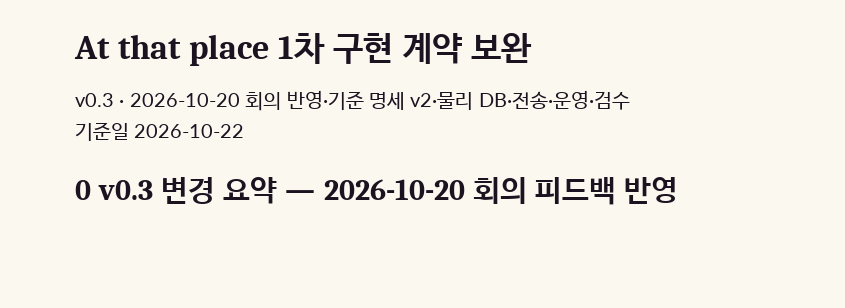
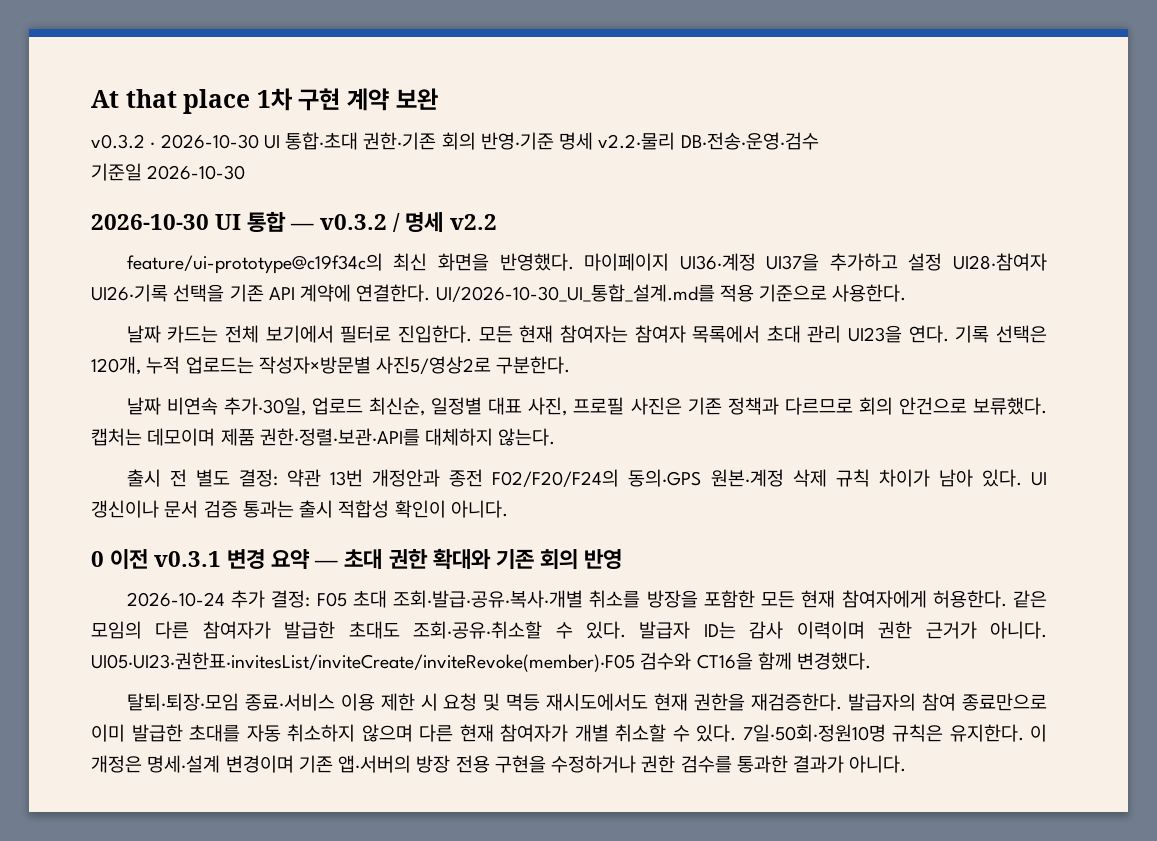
- v0.3 · 2026-10-20 회의 반영·기준 명세 v2·물리 DB·전송·운영·검수
+ v0.3.2 · 2026-10-30 UI 통합·초대 권한·기존 회의 반영·기준 명세 v2.2·물리 DB·전송·운영·검수
- 기준일 2026-10-22
+ 기준일 2026-10-30
+ 2026-10-30 UI 통합 — v0.3.2 / 명세 v2.2
+ feature/ui-prototype@c19f34c의 최신 화면을 반영했다. 마이페이지 UI36·계정 UI37을 추가하고 설정 UI28·참여자 UI26·기록 선택을 기존 API 계약에 연결한다. UI/2026-10-30_UI_통합_설계.md를 적용 기준으로 사용한다.
+ 날짜 카드는 전체 보기에서 필터로 진입한다. 모든 현재 참여자는 참여자 목록에서 초대 관리 UI23을 연다. 기록 선택은 120개, 누적 업로드는 작성자×방문별 사진5/영상2로 구분한다.
+ 날짜 비연속 추가·30일, 업로드 최신순, 일정별 대표 사진, 프로필 사진은 기존 정책과 다르므로 회의 안건으로 보류했다. 캡처는 데모이며 제품 권한·정렬·보관·API를 대체하지 않는다.
+ 출시 전 별도 결정: 약관 13번 개정안과 종전 F02/F20/F24의 동의·GPS 원본·계정 삭제 규칙 차이가 남아 있다. UI 갱신이나 문서 검증 통과는 출시 적합성 확인이 아니다.
- 0 v0.3 변경 요약 — 2026-10-20 회의 피드백 반영
+ 0 이전 v0.3.1 변경 요약 — 초대 권한 확대와 기존 회의 반영
+ 2026-10-24 추가 결정: F05 초대 조회·발급·공유·복사·개별 취소를 방장을 포함한 모든 현재 참여자에게 허용한다. 같은 모임의 다른 참여자가 발급한 초대도 조회·공유·취소할 수 있다. 발급자 ID는 감사 이력이며 권한 근거가 아니다. UI05·UI23·권한표·invitesList/inviteCreate/inviteRevoke(member)·F05 검수와 CT16을 함께 변경했다.
+ 탈퇴·퇴장·모임 종료·서비스 이용 제한 시 요청 및 멱등 재시도에서도 현재 권한을 재검증한다. 발급자의 참여 종료만으로 이미 발급한 초대를 자동 취소하지 않으며 다른 현재 참여자가 개별 취소할 수 있다. 7일·50회·정원10명 규칙은 유지한다. 이 개정은 명세·설계 변경이며 기존 앱·서버의 방장 전용 구현을 수정하거나 권한 검수를 통과한 결과가 아니다.

